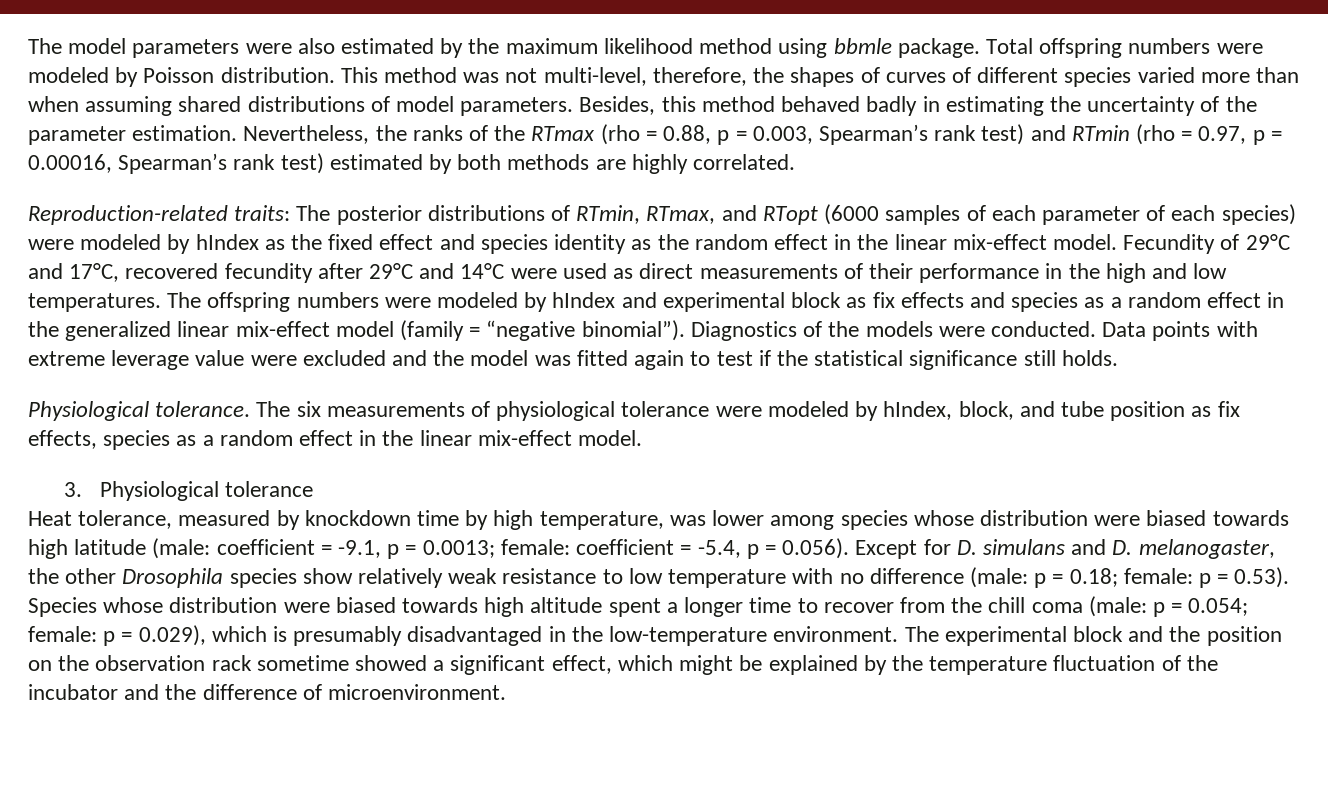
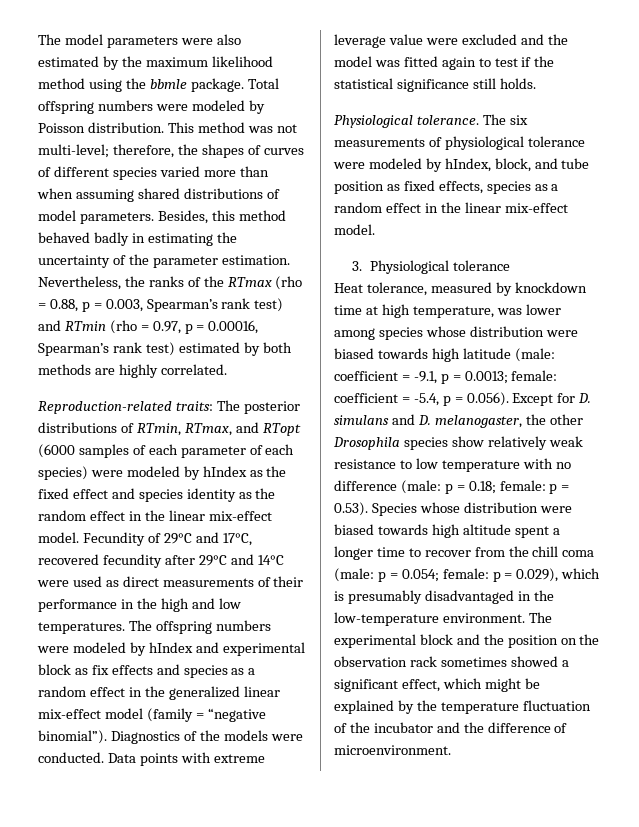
- The model parameters were also estimated by the maximum likelihood method using bbmle package.
+ The model parameters were also estimated by the maximum likelihood method using the bbmle package.
- This method was not multi-level, therefore, the shapes of curves of different species varied more than when assuming shared distributions of model parameters.
+ This method was not multi-level; therefore, the shapes of curves of different species varied more than when assuming shared distributions of model parameters.
- The six measurements of physiological tolerance were modeled by hIndex, block, and tube position as fix effects, species as a random effect in the linear mix-effect model.
+ The six measurements of physiological tolerance were modeled by hIndex, block, and tube position as fixed effects, species as a random effect in the linear mix-effect model.
- Heat tolerance, measured by knockdown time by high temperature, was lower among species whose distribution were biased towards high latitude (male:
+ Heat tolerance, measured by knockdown time at high temperature, was lower among species whose distribution were biased towards high latitude (male:
- The experimental block and the position on the observation rack sometime showed a significant effect, which might be explained by the temperature fluctuation of the incubator and the difference of microenvironment.
+ The experimental block and the position on the observation rack sometimes showed a significant effect, which might be explained by the temperature fluctuation of the incubator and the difference of microenvironment.

